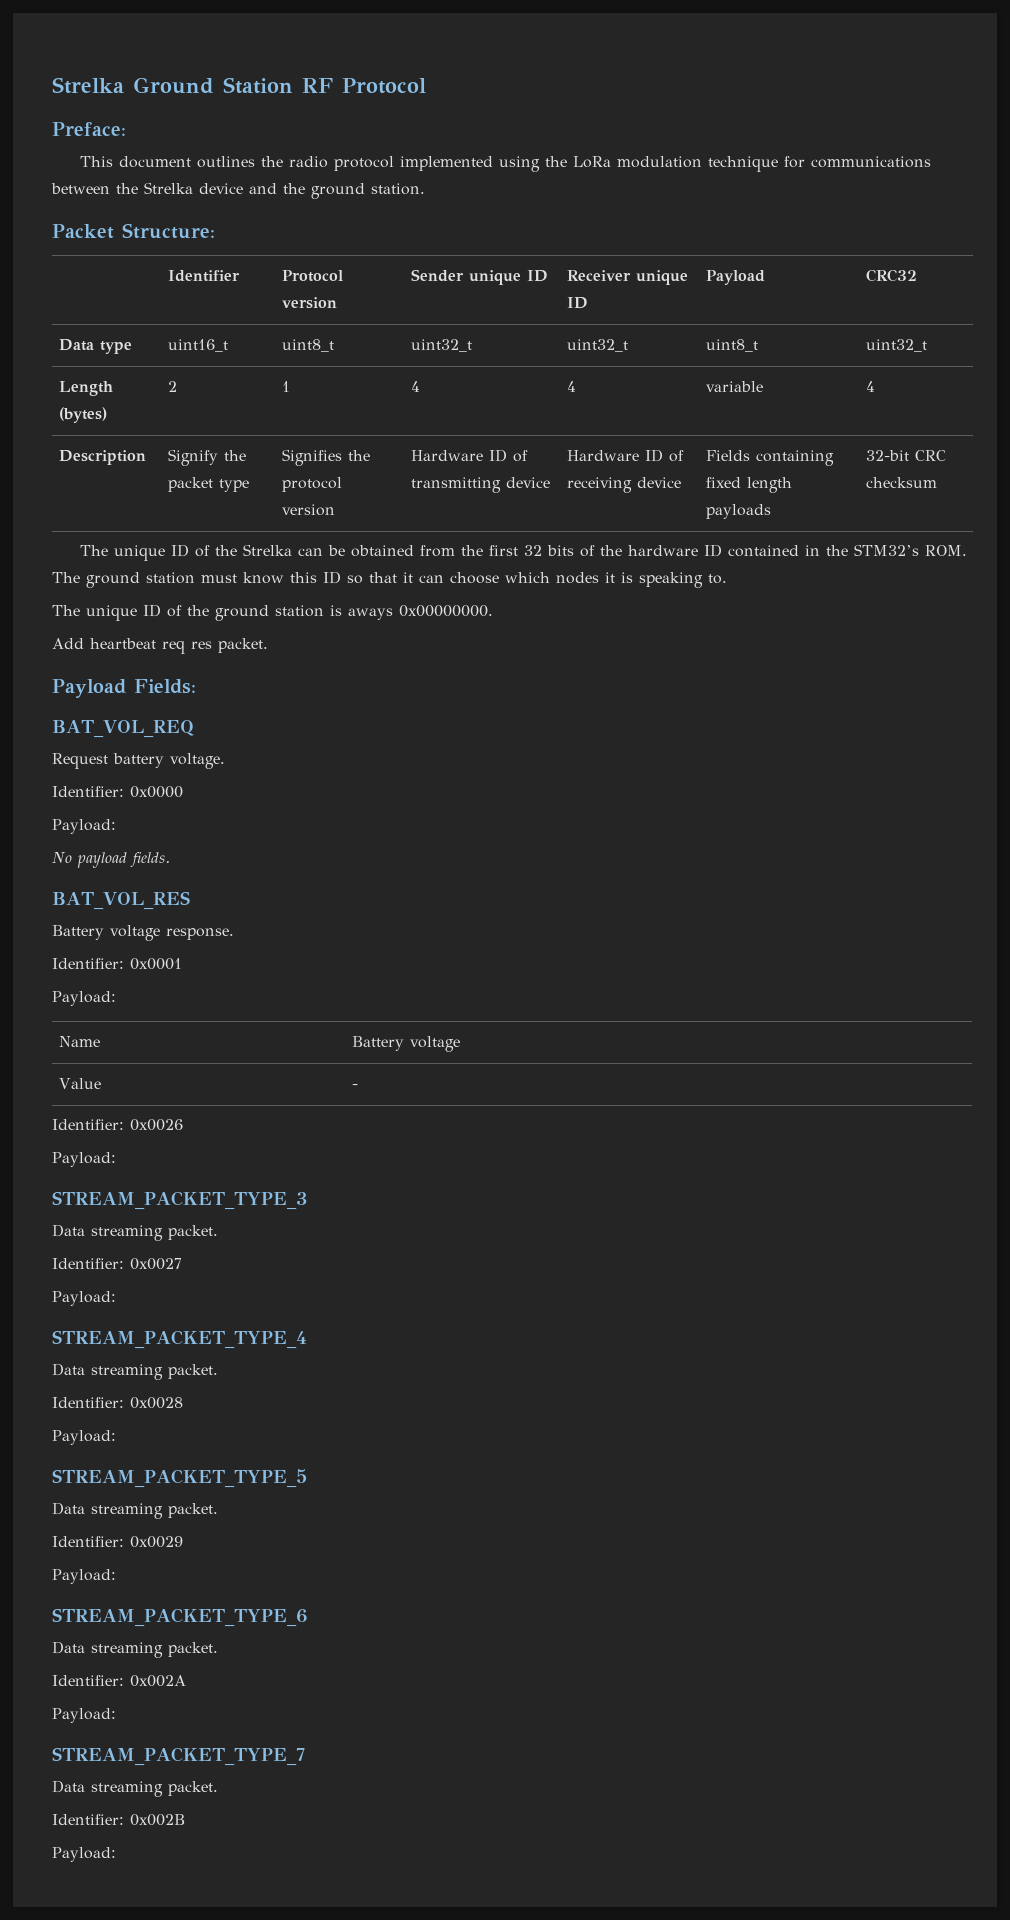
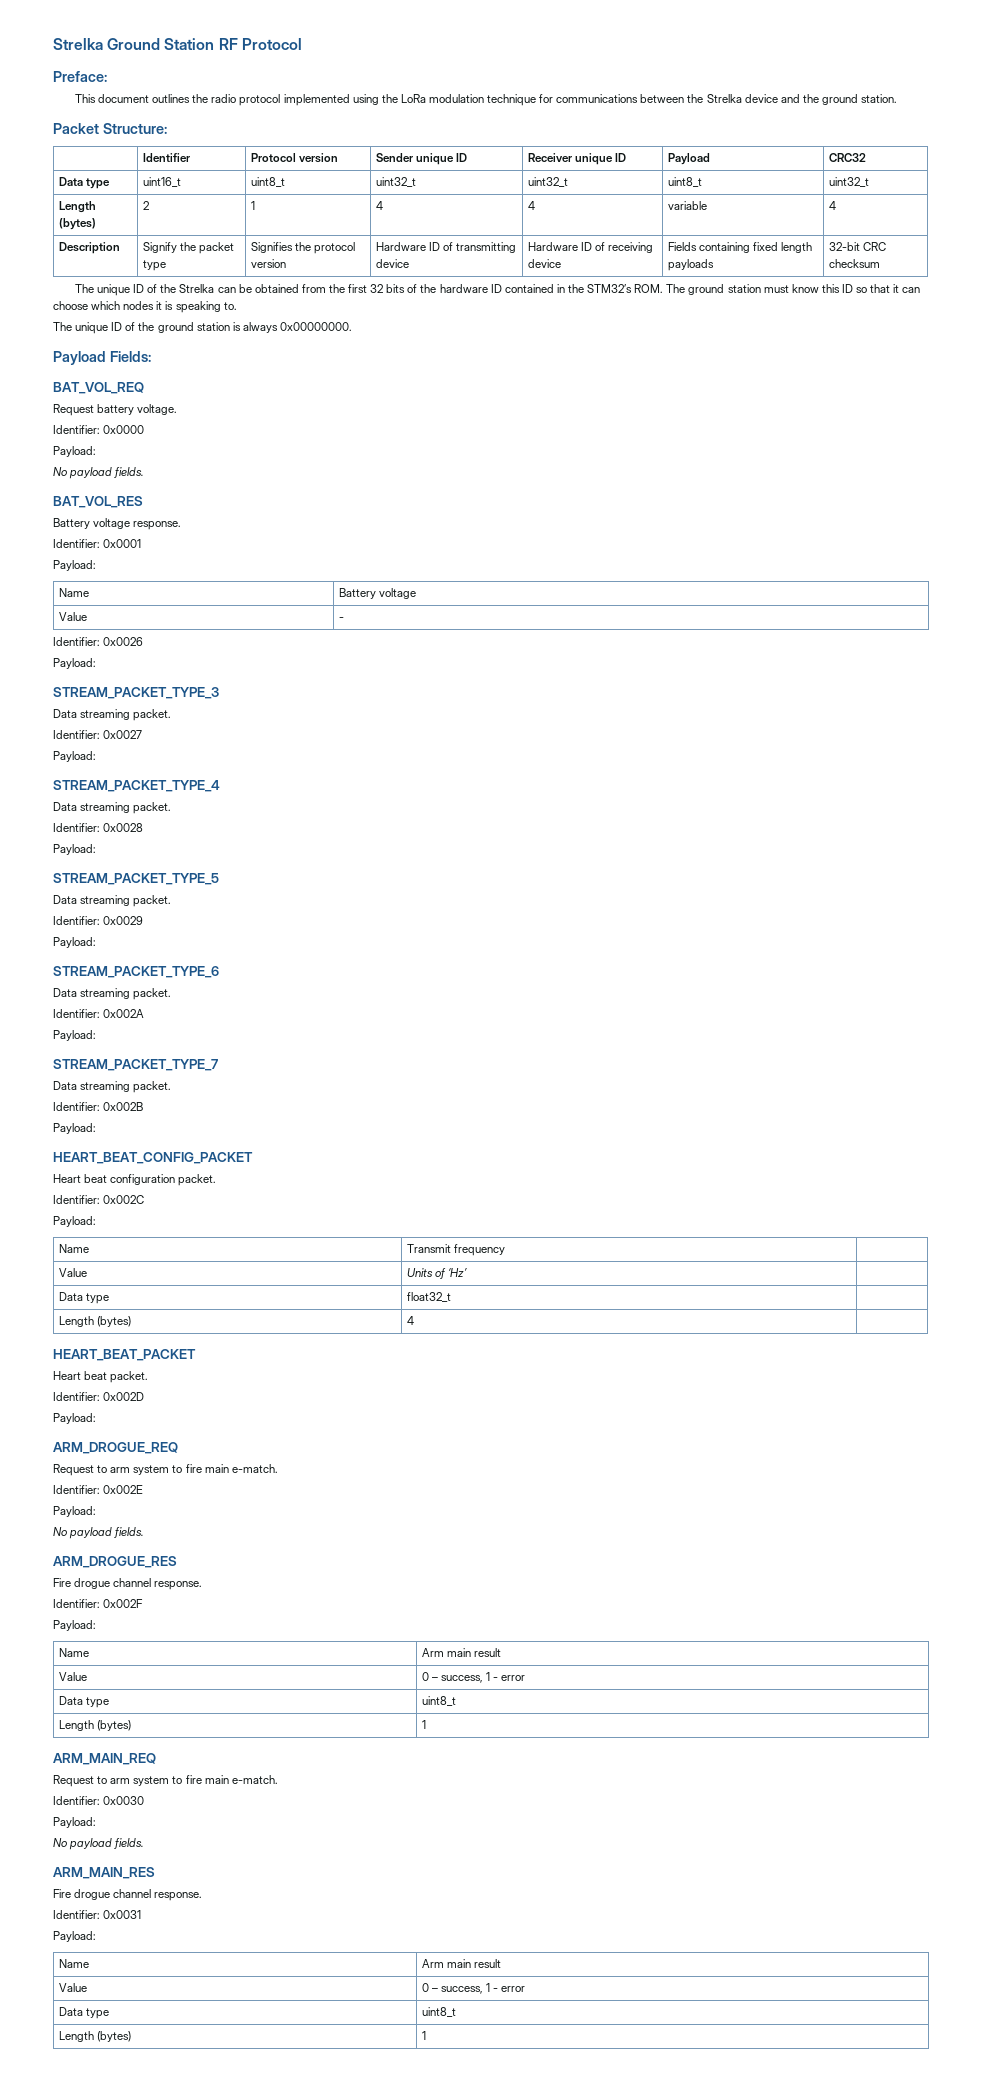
- The unique ID of the ground station is aways 0x00000000.
+ The unique ID of the ground station is always 0x00000000.
- Add heartbeat req res packet.
+ HEART_BEAT_CONFIG_PACKET
+ Heart beat configuration packet.
+ Identifier: 0x002C
+ Payload:
+ Name | Transmit frequency |
+ Value | Units of ‘Hz’ |
+ Data type | float32_t |
+ Length (bytes) | 4 |
+ HEART_BEAT_PACKET
+ Heart beat packet.
+ Identifier: 0x002D
+ Payload:
+ ARM_DROGUE_REQ
+ Request to arm system to fire main e-match.
+ Identifier: 0x002E
+ Payload:
+ No payload fields.
+ ARM_DROGUE_RES
+ Fire drogue channel response.
+ Identifier: 0x002F
+ Payload:
+ Name | Arm main result
+ Value | 0 – success, 1 - error
+ Data type | uint8_t
+ Length (bytes) | 1
+ ARM_MAIN_REQ
+ Request to arm system to fire main e-match.
+ Identifier: 0x0030
+ Payload:
+ No payload fields.
+ ARM_MAIN_RES
+ Fire drogue channel response.
+ Identifier: 0x0031
+ Payload:
+ Name | Arm main result
+ Value | 0 – success, 1 - error
+ Data type | uint8_t
+ Length (bytes) | 1

